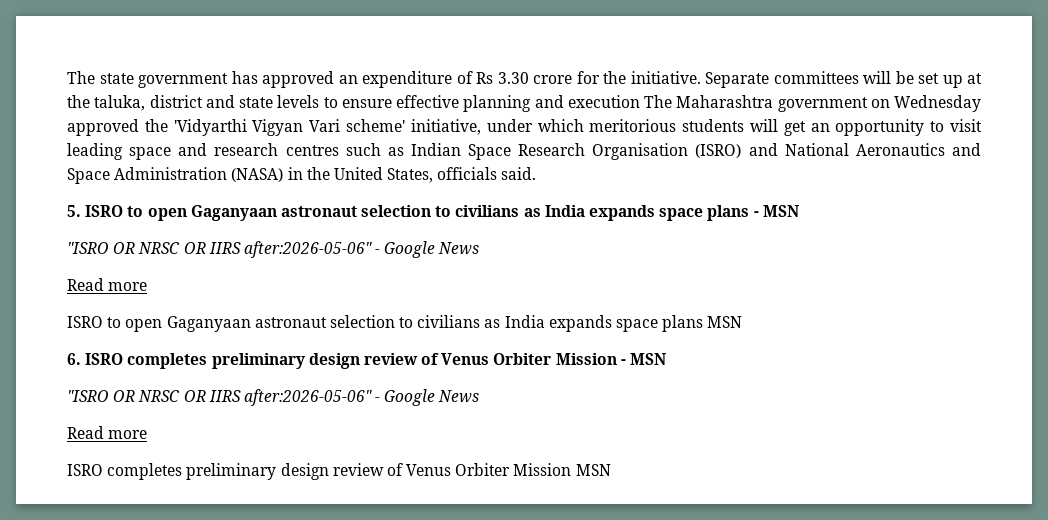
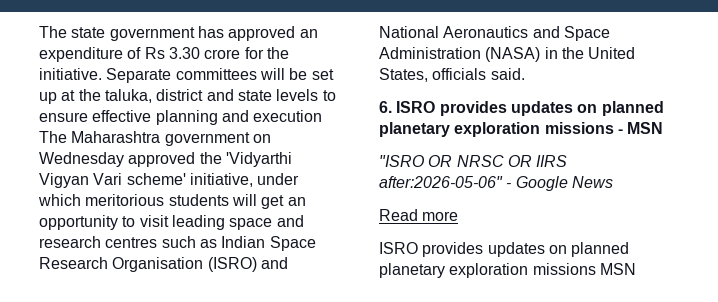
- 5. ISRO to open Gaganyaan astronaut selection to civilians as India expands space plans - MSN
+ 6. ISRO provides updates on planned planetary exploration missions - MSN
- ISRO to open Gaganyaan astronaut selection to civilians as India expands space plans MSN
- 6. ISRO completes preliminary design review of Venus Orbiter Mission - MSN
- "ISRO OR NRSC OR IIRS after:2026-05-06" - Google News
- Read more
- ISRO completes preliminary design review of Venus Orbiter Mission MSN
+ ISRO provides updates on planned planetary exploration missions MSN

